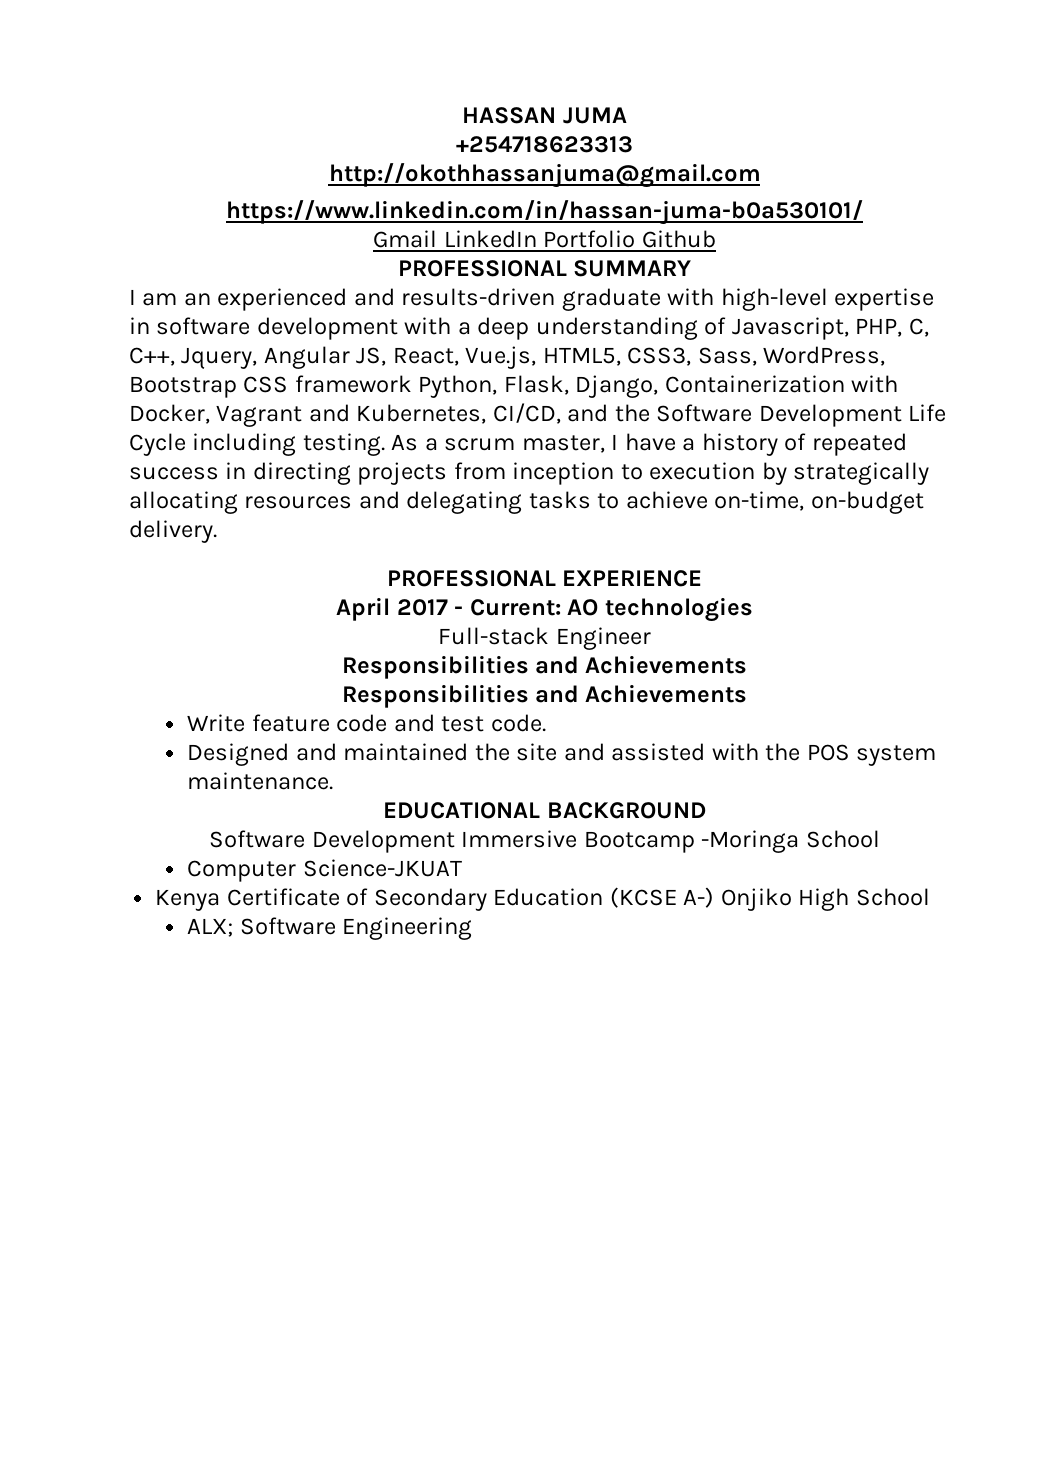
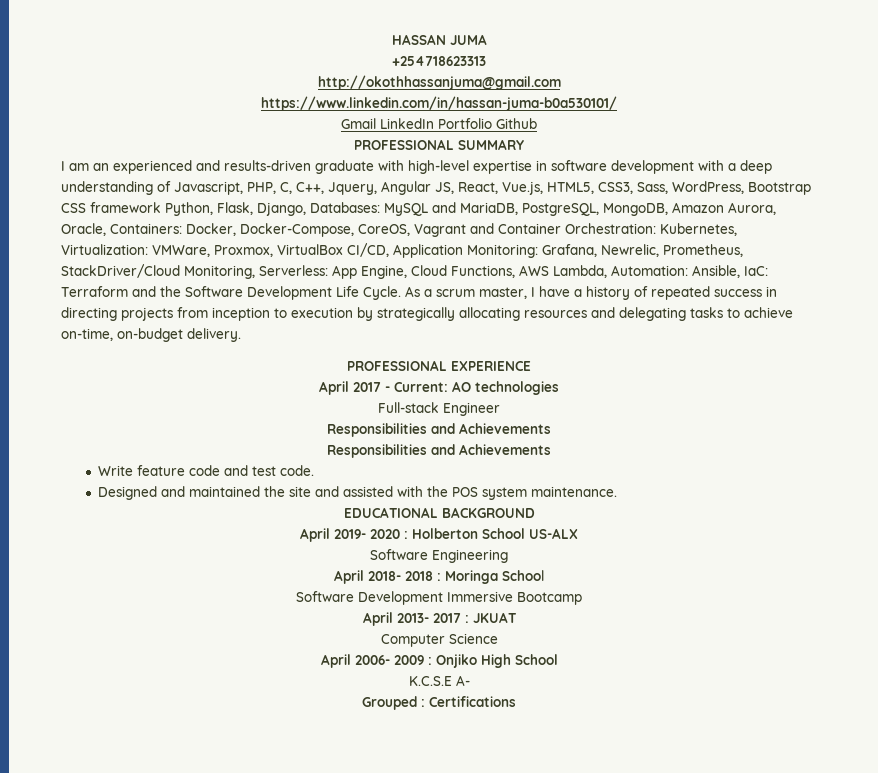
- I am an experienced and results-driven graduate with high-level expertise in software development with a deep understanding of Javascript, PHP, C, C++, Jquery, Angular JS, React, Vue.js, HTML5, CSS3, Sass, WordPress, Bootstrap CSS framework Python, Flask, Django, Containerization with Docker, Vagrant and Kubernetes, CI/CD, and the Software Development Life Cycle including testing.
+ I am an experienced and results-driven graduate with high-level expertise in software development with a deep understanding of Javascript, PHP, C, C++, Jquery, Angular JS, React, Vue.js, HTML5, CSS3, Sass, WordPress, Bootstrap CSS framework Python, Flask, Django, Databases: MySQL and MariaDB, PostgreSQL, MongoDB, Amazon Aurora, Oracle, Containers: Docker, Docker-Compose, CoreOS, Vagrant and Container Orchestration: Kubernetes, Virtualization: VMWare, Proxmox, VirtualBox CI/CD, Application Monitoring: Grafana, Newrelic, Prometheus, StackDriver/Cloud Monitoring, Serverless: App Engine, Cloud Functions, AWS Lambda, Automation: Ansible, IaC: Terraform and the Software Development Life Cycle.
- Software Development Immersive Bootcamp -Moringa School
- Computer Science-JKUAT
- Kenya Certificate of Secondary Education (KCSE A-) Onjiko High School
- ALX; Software Engineering
+ April 2019- 2020 : Holberton School US-ALX
+ Software Engineering
+ April 2018- 2018 : Moringa School
+ Software Development Immersive Bootcamp
+ April 2013- 2017 : JKUAT
+ Computer Science
+ April 2006- 2009 : Onjiko High School
+ K.C.S.E A-
+ Grouped : Certifications

